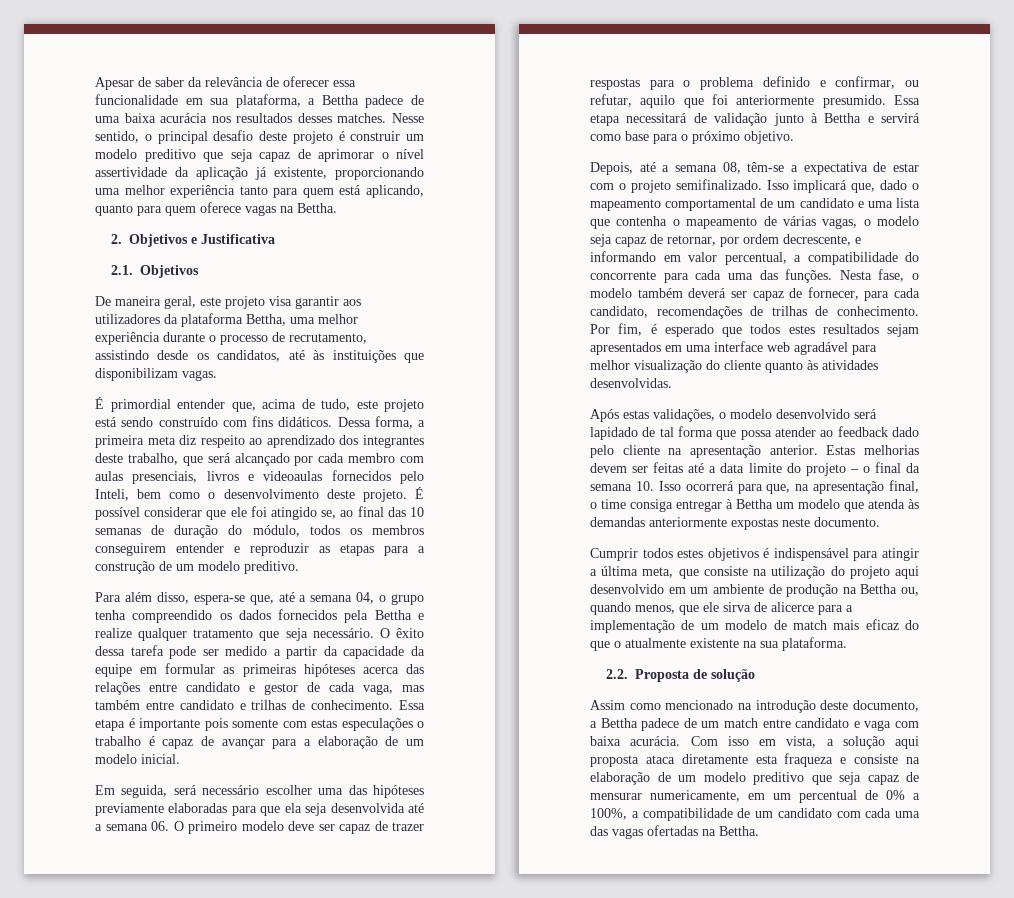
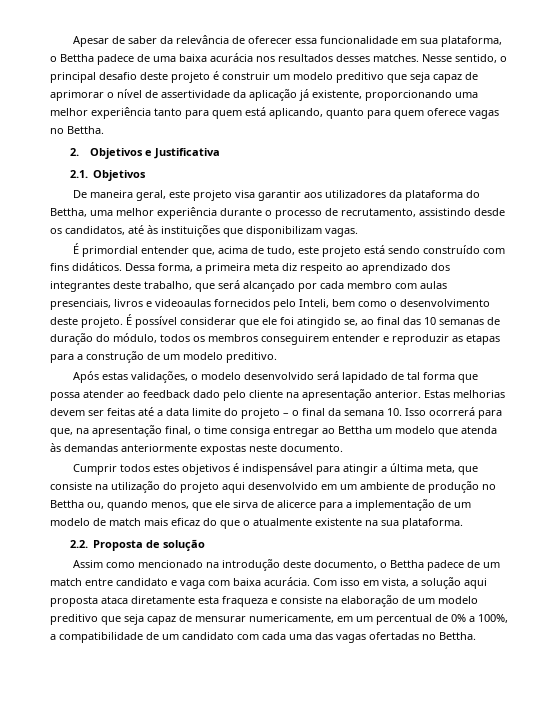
- Apesar de saber da relevância de oferecer essa funcionalidade em sua plataforma, a Bettha padece de uma baixa acurácia nos resultados desses matches.
+ Apesar de saber da relevância de oferecer essa funcionalidade em sua plataforma, o Bettha padece de uma baixa acurácia nos resultados desses matches.
- Nesse sentido, o principal desafio deste projeto é construir um modelo preditivo que seja capaz de aprimorar o nível assertividade da aplicação já existente, proporcionando uma melhor experiência tanto para quem está aplicando, quanto para quem oferece vagas na Bettha.
+ Nesse sentido, o principal desafio deste projeto é construir um modelo preditivo que seja capaz de aprimorar o nível de assertividade da aplicação já existente, proporcionando uma melhor experiência tanto para quem está aplicando, quanto para quem oferece vagas no Bettha.
- De maneira geral, este projeto visa garantir aos utilizadores da plataforma Bettha, uma melhor experiência durante o processo de recrutamento, assistindo desde os candidatos, até às instituições que disponibilizam vagas.
+ De maneira geral, este projeto visa garantir aos utilizadores da plataforma do Bettha, uma melhor experiência durante o processo de recrutamento, assistindo desde os candidatos, até às instituições que disponibilizam vagas.
- Para além disso, espera-se que, até a semana 04, o grupo tenha compreendido os dados fornecidos pela Bettha e realize qualquer tratamento que seja necessário. O êxito dessa tarefa pode ser medido a partir da capacidade da equipe em formular as primeiras hipóteses acerca das relações entre candidato e gestor de cada vaga, mas também entre candidato e trilhas de conhecimento. Essa etapa é importante pois somente com estas especulações o trabalho é capaz de avançar para a elaboração de um modelo inicial.
- Em seguida, será necessário escolher uma das hipóteses previamente elaboradas para que ela seja desenvolvida até a semana 06. O primeiro modelo deve ser capaz de trazer respostas para o problema definido e confirmar, ou refutar, aquilo que foi anteriormente presumido. Essa etapa necessitará de validação junto à Bettha e servirá como base para o próximo objetivo.
- Depois, até a semana 08, têm-se a expectativa de estar com o projeto semifinalizado. Isso implicará que, dado o mapeamento comportamental de um candidato e uma lista que contenha o mapeamento de várias vagas, o modelo seja capaz de retornar, por ordem decrescente, e informando em valor percentual, a compatibilidade do concorrente para cada uma das funções. Nesta fase, o modelo também deverá ser capaz de fornecer, para cada candidato, recomendações de trilhas de conhecimento. Por fim, é esperado que todos estes resultados sejam apresentados em uma interface web agradável para melhor visualização do cliente quanto às atividades desenvolvidas.
- Estas melhorias devem ser feitas até a data limite do projeto – o final da semana 10. Isso ocorrerá para que, na apresentação final, o time consiga entregar à Bettha um modelo que atenda às demandas anteriormente expostas neste documento.
+ Estas melhorias devem ser feitas até a data limite do projeto – o final da semana 10. Isso ocorrerá para que, na apresentação final, o time consiga entregar ao Bettha um modelo que atenda às demandas anteriormente expostas neste documento.
- Cumprir todos estes objetivos é indispensável para atingir a última meta, que consiste na utilização do projeto aqui desenvolvido em um ambiente de produção na Bettha ou, quando menos, que ele sirva de alicerce para a implementação de um modelo de match mais eficaz do que o atualmente existente na sua plataforma.
+ Cumprir todos estes objetivos é indispensável para atingir a última meta, que consiste na utilização do projeto aqui desenvolvido em um ambiente de produção no Bettha ou, quando menos, que ele sirva de alicerce para a implementação de um modelo de match mais eficaz do que o atualmente existente na sua plataforma.
- Assim como mencionado na introdução deste documento, a Bettha padece de um match entre candidato e vaga com baixa acurácia.
+ Assim como mencionado na introdução deste documento, o Bettha padece de um match entre candidato e vaga com baixa acurácia.
- Com isso em vista, a solução aqui proposta ataca diretamente esta fraqueza e consiste na elaboração de um modelo preditivo que seja capaz de mensurar numericamente, em um percentual de 0% a 100%, a compatibilidade de um candidato com cada uma das vagas ofertadas na Bettha.
+ Com isso em vista, a solução aqui proposta ataca diretamente esta fraqueza e consiste na elaboração de um modelo preditivo que seja capaz de mensurar numericamente, em um percentual de 0% a 100%, a compatibilidade de um candidato com cada uma das vagas ofertadas no Bettha.

